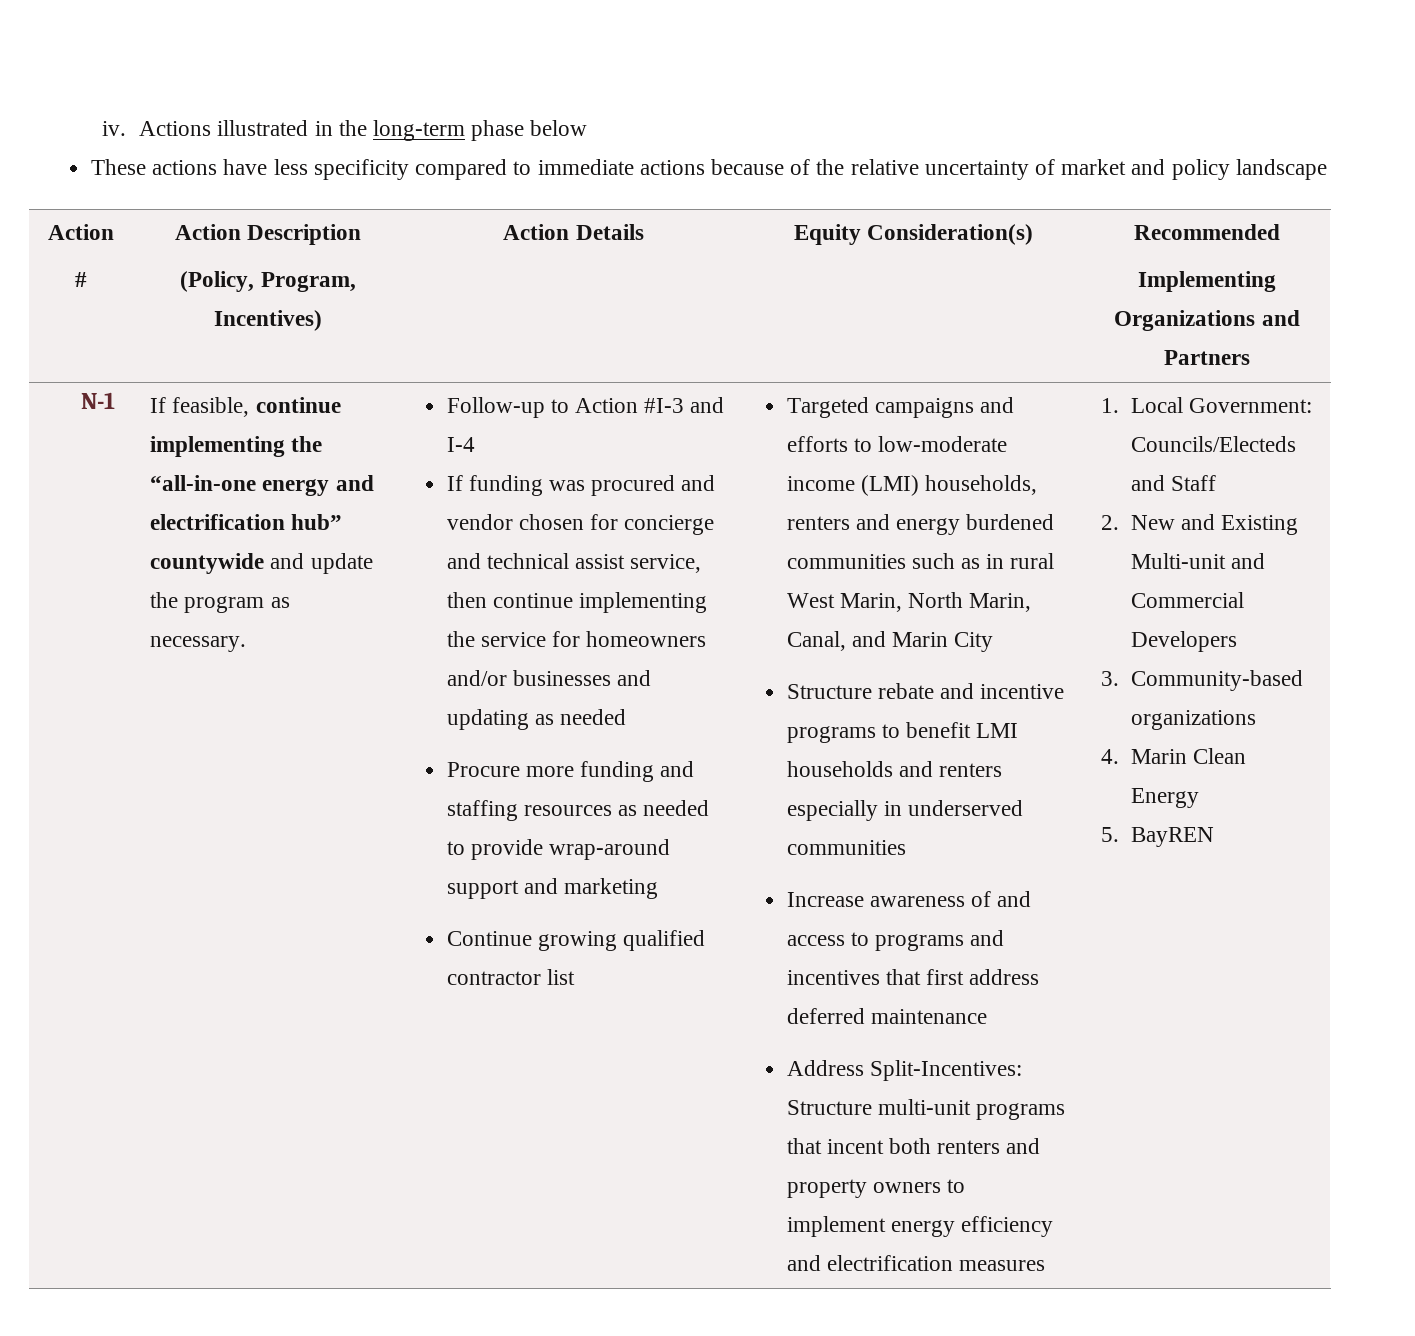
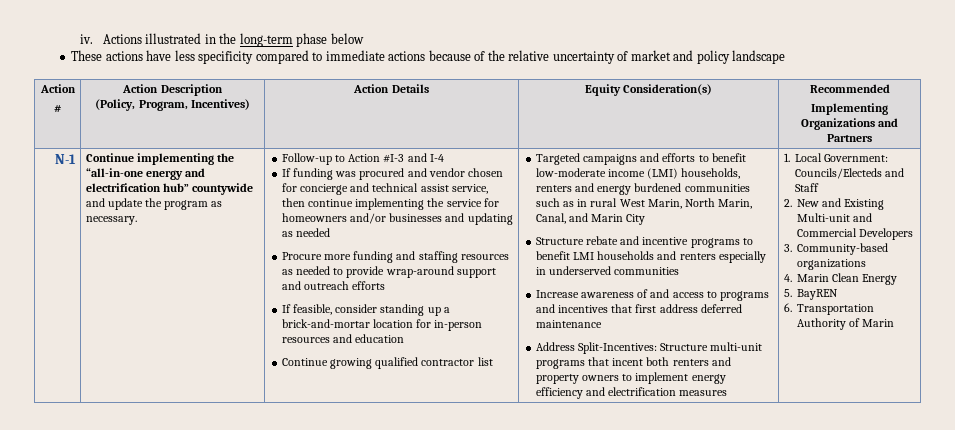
- If feasible, continue implementing the “all-in-one energy and electrification hub” countywide and update the program as necessary.
+ Continue implementing the “all-in-one energy and electrification hub” countywide and update the program as necessary.
- Procure more funding and staffing resources as needed to provide wrap-around support and marketing
+ Procure more funding and staffing resources as needed to provide wrap-around support and outreach efforts
+ If feasible, consider standing up a brick-and-mortar location for in-person resources and education
- Targeted campaigns and efforts to low-moderate income (LMI) households, renters and energy burdened communities such as in rural West Marin, North Marin, Canal, and Marin City
+ Targeted campaigns and efforts to benefit low-moderate income (LMI) households, renters and energy burdened communities such as in rural West Marin, North Marin, Canal, and Marin City
+ 6. Transportation Authority of Marin

